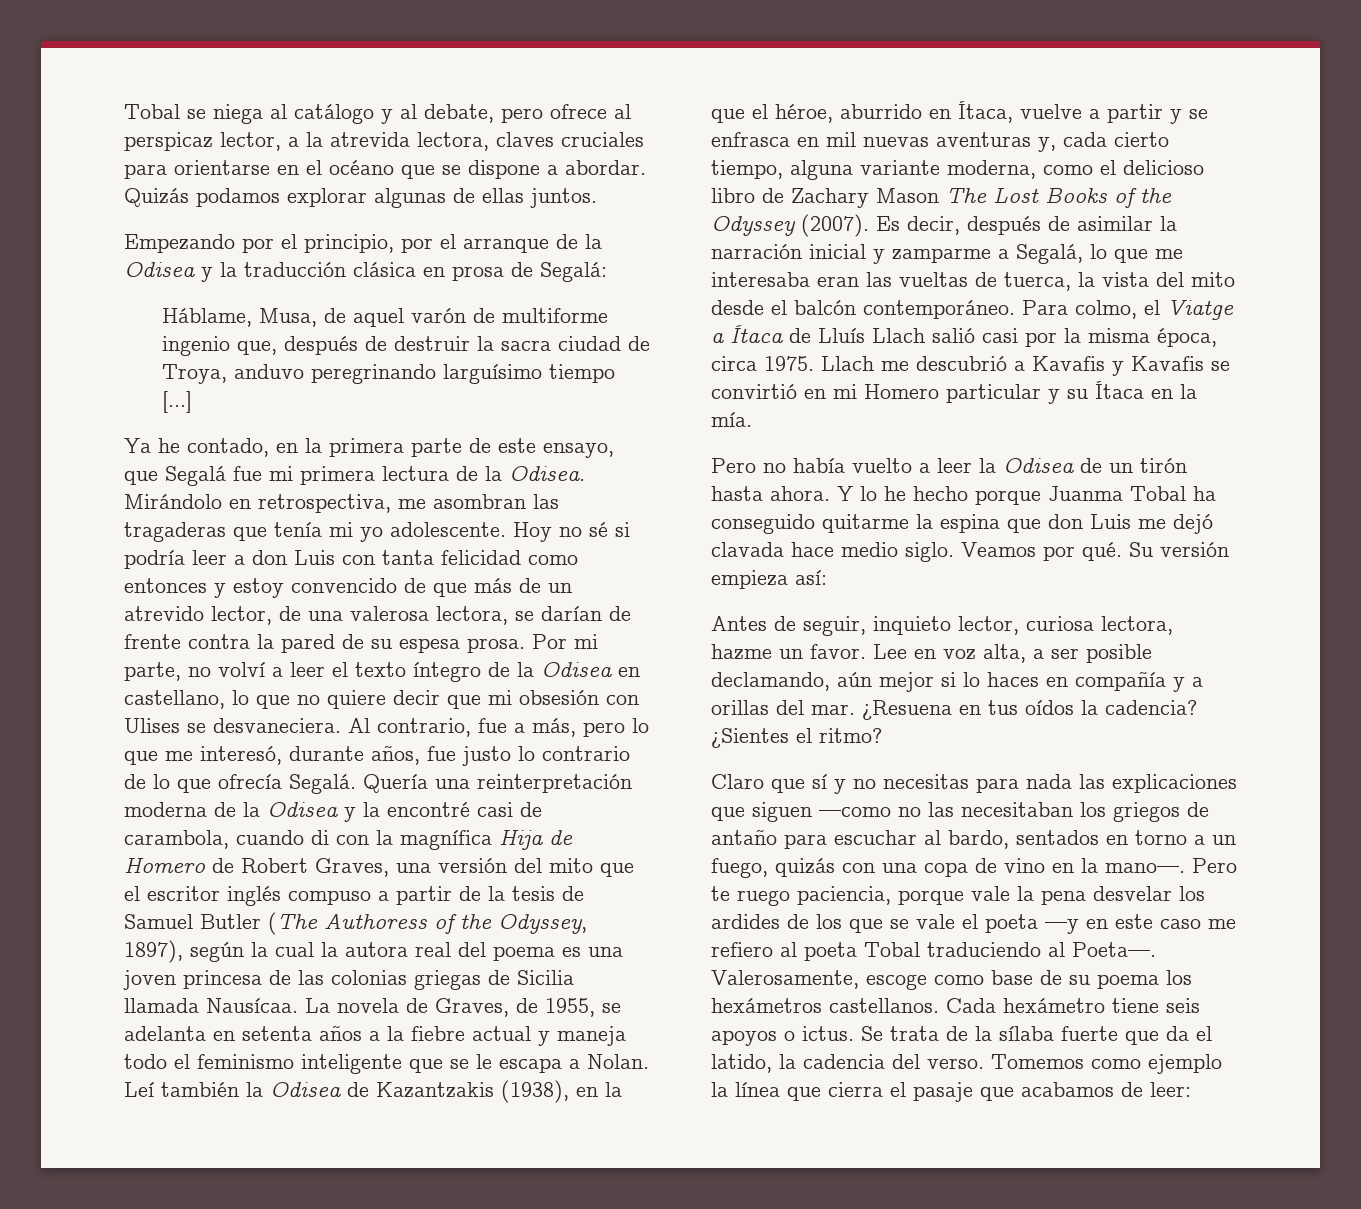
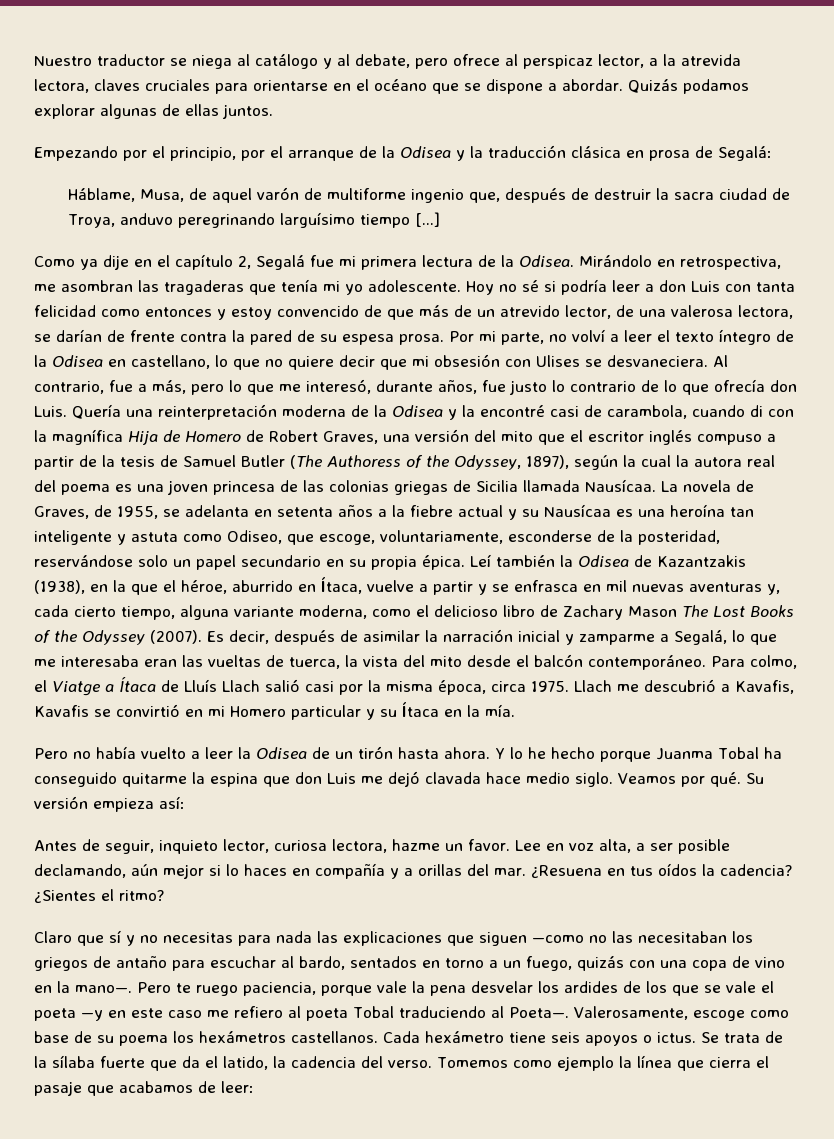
- Tobal se niega al catálogo y al debate, pero ofrece al perspicaz lector, a la atrevida lectora, claves cruciales para orientarse en el océano que se dispone a abordar.
+ Nuestro traductor se niega al catálogo y al debate, pero ofrece al perspicaz lector, a la atrevida lectora, claves cruciales para orientarse en el océano que se dispone a abordar.
- Ya he contado, en la primera parte de este ensayo, que Segalá fue mi primera lectura de la Odisea.
+ Como ya dije en el capítulo 2, Segalá fue mi primera lectura de la Odisea.
- Al contrario, fue a más, pero lo que me interesó, durante años, fue justo lo contrario de lo que ofrecía Segalá.
+ Al contrario, fue a más, pero lo que me interesó, durante años, fue justo lo contrario de lo que ofrecía don Luis.
- La novela de Graves, de 1955, se adelanta en setenta años a la fiebre actual y maneja todo el feminismo inteligente que se le escapa a Nolan.
+ La novela de Graves, de 1955, se adelanta en setenta años a la fiebre actual y su Nausícaa es una heroína tan inteligente y astuta como Odiseo, que escoge, voluntariamente, esconderse de la posteridad, reservándose solo un papel secundario en su propia épica.
- Llach me descubrió a Kavafis y Kavafis se convirtió en mi Homero particular y su Ítaca en la mía.
+ Llach me descubrió a Kavafis, Kavafis se convirtió en mi Homero particular y su Ítaca en la mía.

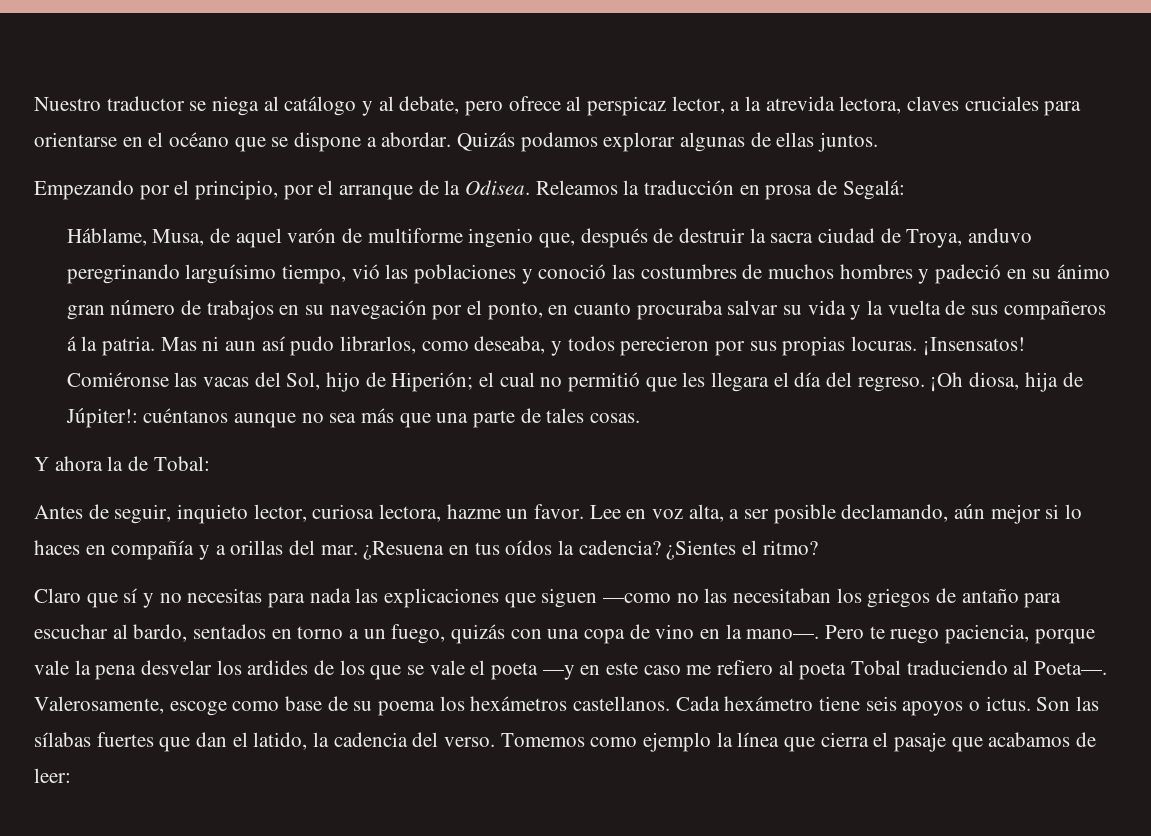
- Empezando por el principio, por el arranque de la Odisea y la traducción clásica en prosa de Segalá:
+ Empezando por el principio, por el arranque de la Odisea. Releamos la traducción en prosa de Segalá:
- Háblame, Musa, de aquel varón de multiforme ingenio que, después de destruir la sacra ciudad de Troya, anduvo peregrinando larguísimo tiempo [...]
- Como ya dije en el capítulo 2, Segalá fue mi primera lectura de la Odisea. Mirándolo en retrospectiva, me asombran las tragaderas que tenía mi yo adolescente. Hoy no sé si podría leer a don Luis con tanta felicidad como entonces y estoy convencido de que más de un atrevido lector, de una valerosa lectora, se darían de frente contra la pared de su espesa prosa. Por mi parte, no volví a leer el texto íntegro de la Odisea en castellano, lo que no quiere decir que mi obsesión con Ulises se desvaneciera. Al contrario, fue a más, pero lo que me interesó, durante años, fue justo lo contrario de lo que ofrecía don Luis. Quería una reinterpretación moderna de la Odisea y la encontré casi de carambola, cuando di con la magnífica Hija de Homero de Robert Graves, una versión del mito que el escritor inglés compuso a partir de la tesis de Samuel Butler (The Authoress of the Odyssey, 1897), según la cual la autora real del poema es una joven princesa de las colonias griegas de Sicilia llamada Nausícaa. La novela de Graves, de 1955, se adelanta en setenta años a la fiebre actual y su Nausícaa es una heroína tan inteligente y astuta como Odiseo, que escoge, voluntariamente, esconderse de la posteridad, reservándose solo un papel secundario en su propia épica. Leí también la Odisea de Kazantzakis (1938), en la que el héroe, aburrido en Ítaca, vuelve a partir y se enfrasca en mil nuevas aventuras y, cada cierto tiempo, alguna variante moderna, como el delicioso libro de Zachary Mason The Lost Books of the Odyssey (2007). Es decir, después de asimilar la narración inicial y zamparme a Segalá, lo que me interesaba eran las vueltas de tuerca, la vista del mito desde el balcón contemporáneo. Para colmo, el Viatge a Ítaca de Lluís Llach salió casi por la misma época, circa 1975. Llach me descubrió a Kavafis, Kavafis se convirtió en mi Homero particular y su Ítaca en la mía.
- Pero no había vuelto a leer la Odisea de un tirón hasta ahora. Y lo he hecho porque Juanma Tobal ha conseguido quitarme la espina que don Luis me dejó clavada hace medio siglo. Veamos por qué. Su versión empieza así:
+ Háblame, Musa, de aquel varón de multiforme ingenio que, después de destruir la sacra ciudad de Troya, anduvo peregrinando larguísimo tiempo, vió las poblaciones y conoció las costumbres de muchos hombres y padeció en su ánimo gran número de trabajos en su navegación por el ponto, en cuanto procuraba salvar su vida y la vuelta de sus compañeros á la patria. Mas ni aun así pudo librarlos, como deseaba, y todos perecieron por sus propias locuras. ¡Insensatos! Comiéronse las vacas del Sol, hijo de Hiperión; el cual no permitió que les llegara el día del regreso. ¡Oh diosa, hija de Júpiter!: cuéntanos aunque no sea más que una parte de tales cosas.
+ Y ahora la de Tobal:
- Se trata de la sílaba fuerte que da el latido, la cadencia del verso.
+ Son las sílabas fuertes que dan el latido, la cadencia del verso.

